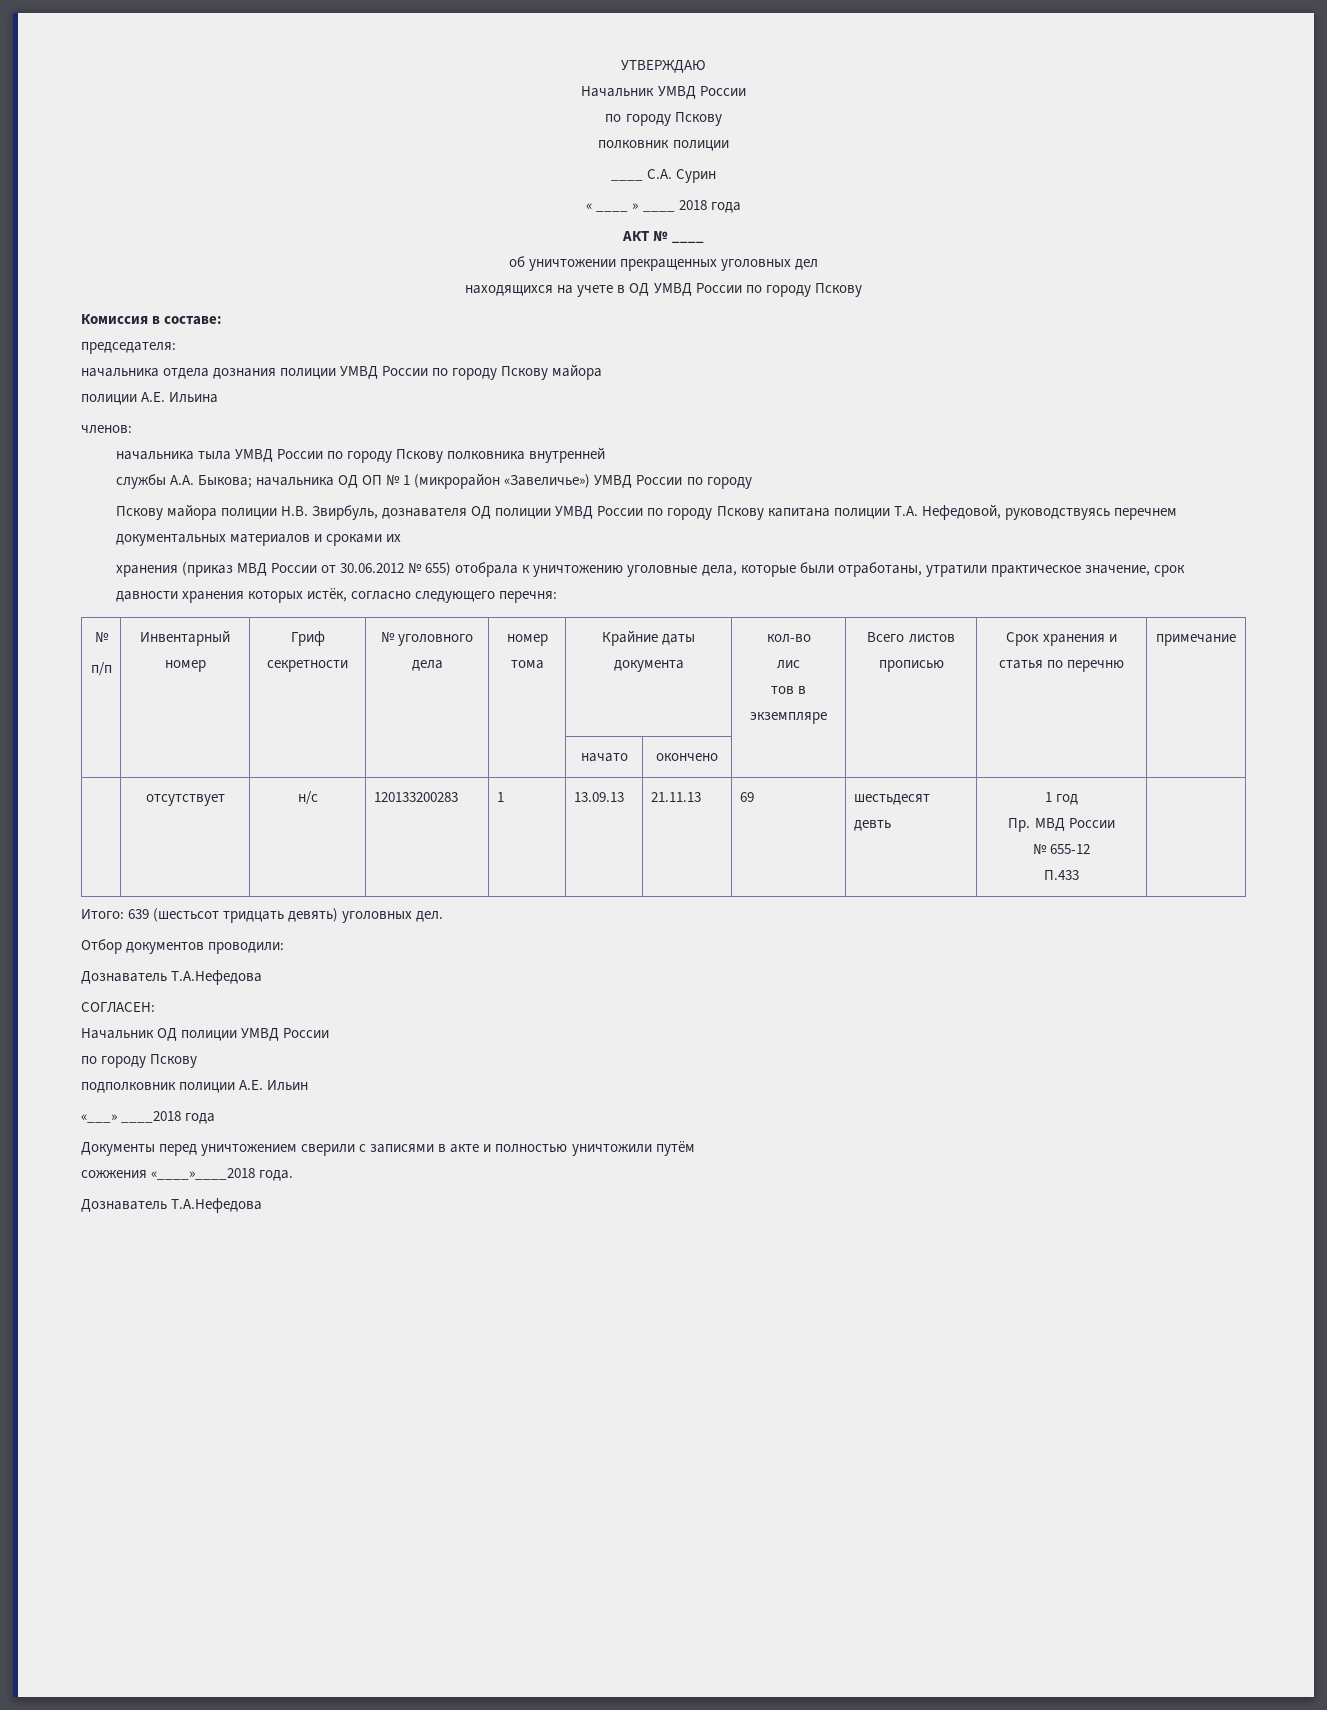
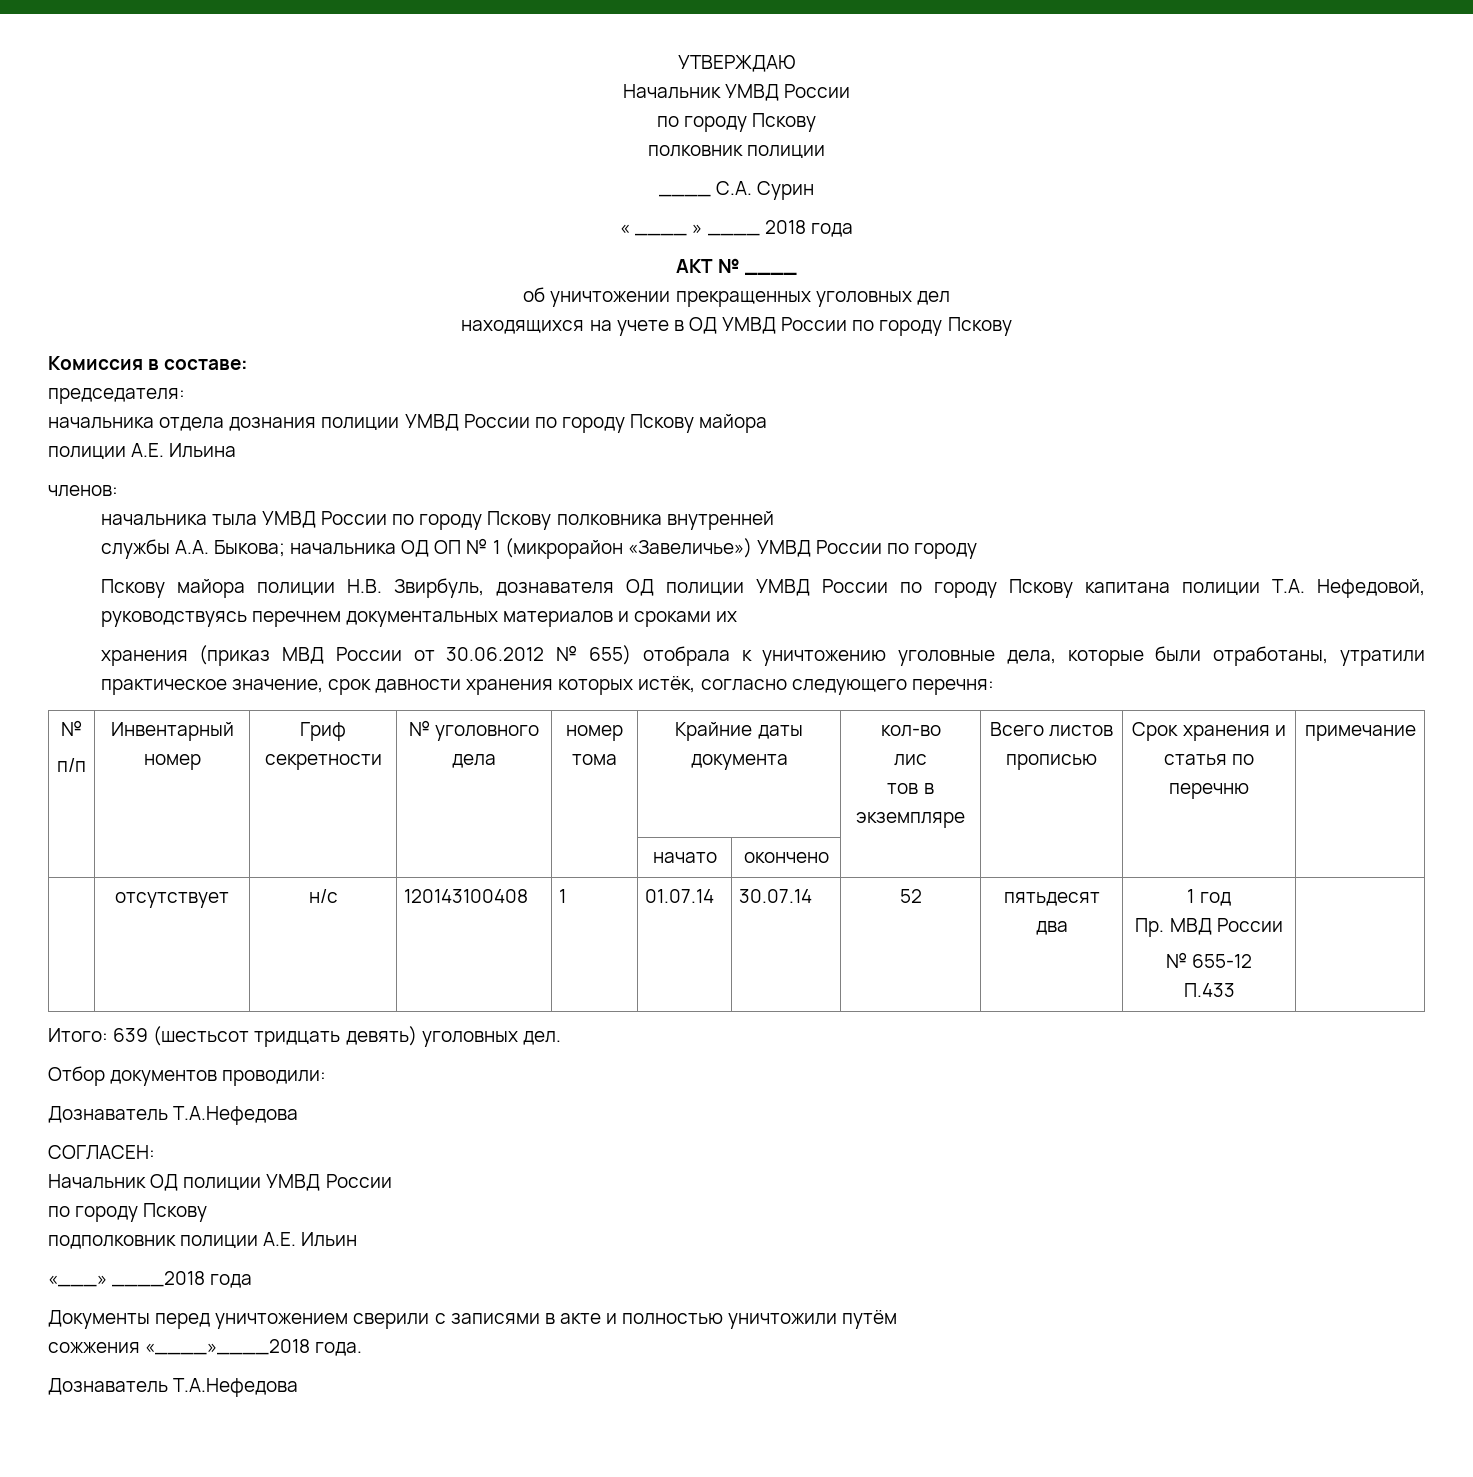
- | отсутствует | н/с | 120133200283 | 1 | 13.09.13 | 21.11.13 | 69 | шестьдесят девть | 1 год
+ | отсутствует | н/с | 120143100408 | 1 | 01.07.14 | 30.07.14 | 52 | пятьдесят два | 1 год

